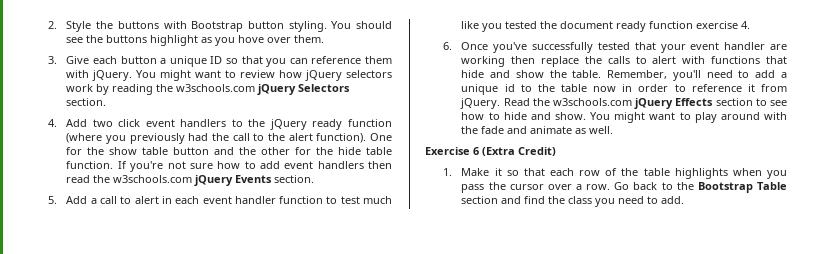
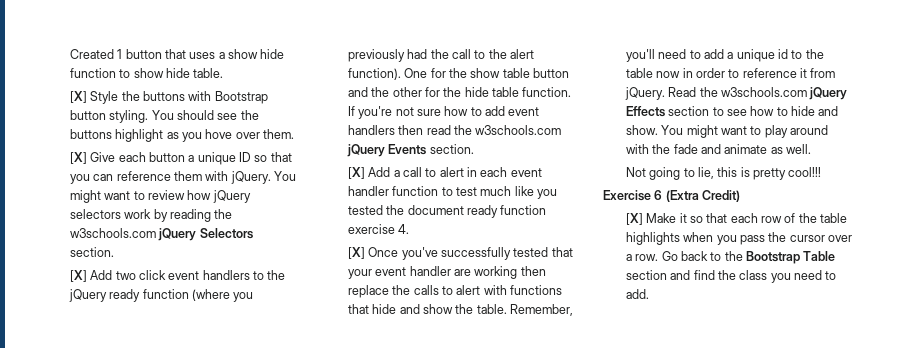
- 2. Style the buttons with Bootstrap button styling.
+ Created 1 button that uses a show hide function to show hide table.
+ [X] Style the buttons with Bootstrap button styling.
- 3. Give each button a unique ID so that you can reference them with jQuery.
+ [X] Give each button a unique ID so that you can reference them with jQuery.
- 4. Add two click event handlers to the jQuery ready function (where you previously had the call to the alert function).
+ [X] Add two click event handlers to the jQuery ready function (where you previously had the call to the alert function).
- 5. Add a call to alert in each event handler function to test much like you tested the document ready function exercise 4.
+ [X] Add a call to alert in each event handler function to test much like you tested the document ready function exercise 4.
- 6. Once you've successfully tested that your event handler are working then replace the calls to alert with functions that hide and show the table.
+ [X] Once you've successfully tested that your event handler are working then replace the calls to alert with functions that hide and show the table.
+ Not going to lie, this is pretty cool!!!
- 1. Make it so that each row of the table highlights when you pass the cursor over a row.
+ [X] Make it so that each row of the table highlights when you pass the cursor over a row.

